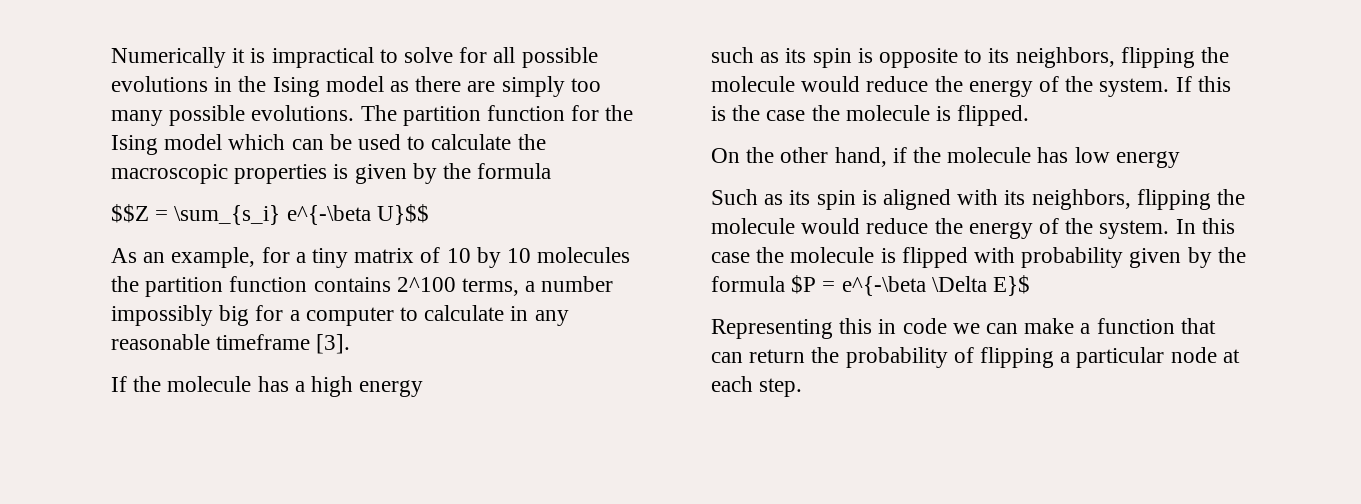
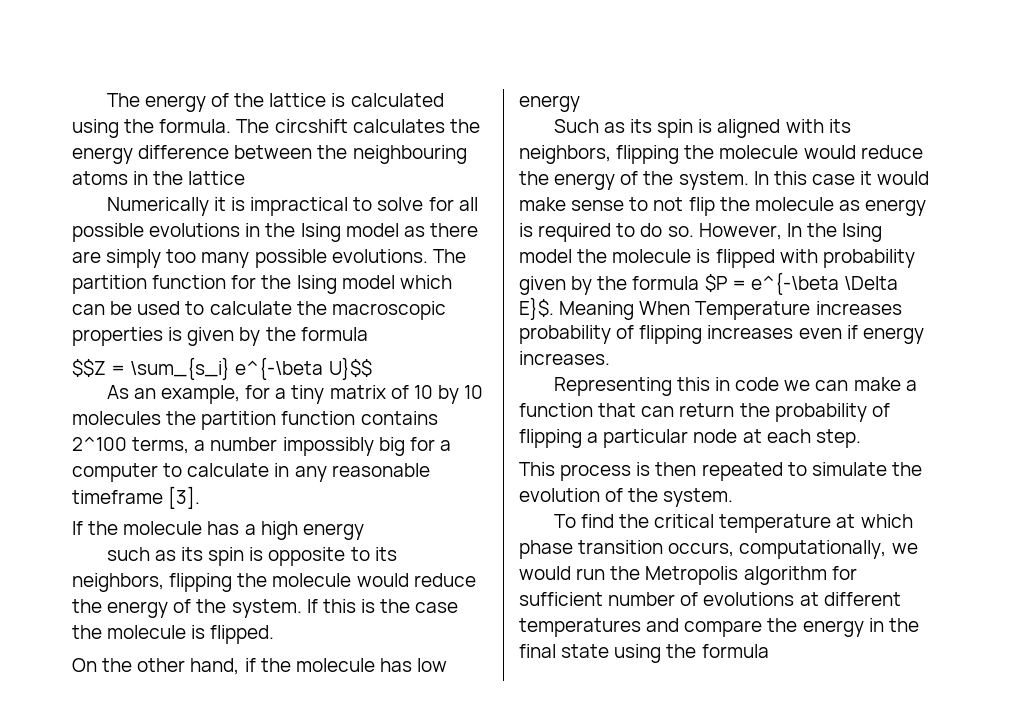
+ The energy of the lattice is calculated using the formula. The circshift calculates the energy difference between the neighbouring atoms in the lattice
- In this case the molecule is flipped with probability given by the formula $P = e^{-\beta \Delta E}$
+ In this case it would make sense to not flip the molecule as energy is required to do so. However, In the Ising model the molecule is flipped with probability given by the formula $P = e^{-\beta \Delta E}$. Meaning When Temperature increases probability of flipping increases even if energy increases.
+ This process is then repeated to simulate the evolution of the system.
+ To find the critical temperature at which phase transition occurs, computationally, we would run the Metropolis algorithm for sufficient number of evolutions at different temperatures and compare the energy in the final state using the formula

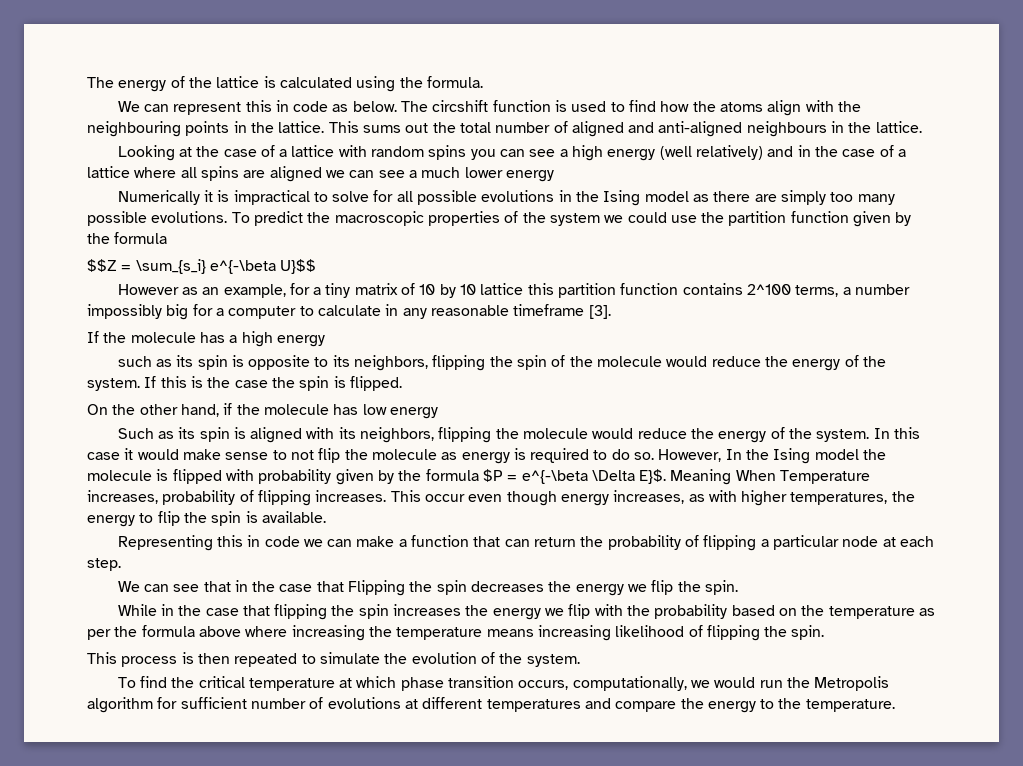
- The energy of the lattice is calculated using the formula. The circshift calculates the energy difference between the neighbouring atoms in the lattice
+ The energy of the lattice is calculated using the formula.
+ We can represent this in code as below. The circshift function is used to find how the atoms align with the neighbouring points in the lattice. This sums out the total number of aligned and anti-aligned neighbours in the lattice.
+ Looking at the case of a lattice with random spins you can see a high energy (well relatively) and in the case of a lattice where all spins are aligned we can see a much lower energy
- The partition function for the Ising model which can be used to calculate the macroscopic properties is given by the formula
+ To predict the macroscopic properties of the system we could use the partition function given by the formula
- As an example, for a tiny matrix of 10 by 10 molecules the partition function contains 2^100 terms, a number impossibly big for a computer to calculate in any reasonable timeframe [3].
+ However as an example, for a tiny matrix of 10 by 10 lattice this partition function contains 2^100 terms, a number impossibly big for a computer to calculate in any reasonable timeframe [3].
- such as its spin is opposite to its neighbors, flipping the molecule would reduce the energy of the system.
+ such as its spin is opposite to its neighbors, flipping the spin of the molecule would reduce the energy of the system.
- If this is the case the molecule is flipped.
+ If this is the case the spin is flipped.
- However, In the Ising model the molecule is flipped with probability given by the formula $P = e^{-\beta \Delta E}$. Meaning When Temperature increases probability of flipping increases even if energy increases.
+ However, In the Ising model the molecule is flipped with probability given by the formula $P = e^{-\beta \Delta E}$. Meaning When Temperature increases, probability of flipping increases. This occur even though energy increases, as with higher temperatures, the energy to flip the spin is available.
+ We can see that in the case that Flipping the spin decreases the energy we flip the spin.
+ While in the case that flipping the spin increases the energy we flip with the probability based on the temperature as per the formula above where increasing the temperature means increasing likelihood of flipping the spin.
- To find the critical temperature at which phase transition occurs, computationally, we would run the Metropolis algorithm for sufficient number of evolutions at different temperatures and compare the energy in the final state using the formula
+ To find the critical temperature at which phase transition occurs, computationally, we would run the Metropolis algorithm for sufficient number of evolutions at different temperatures and compare the energy to the temperature.

